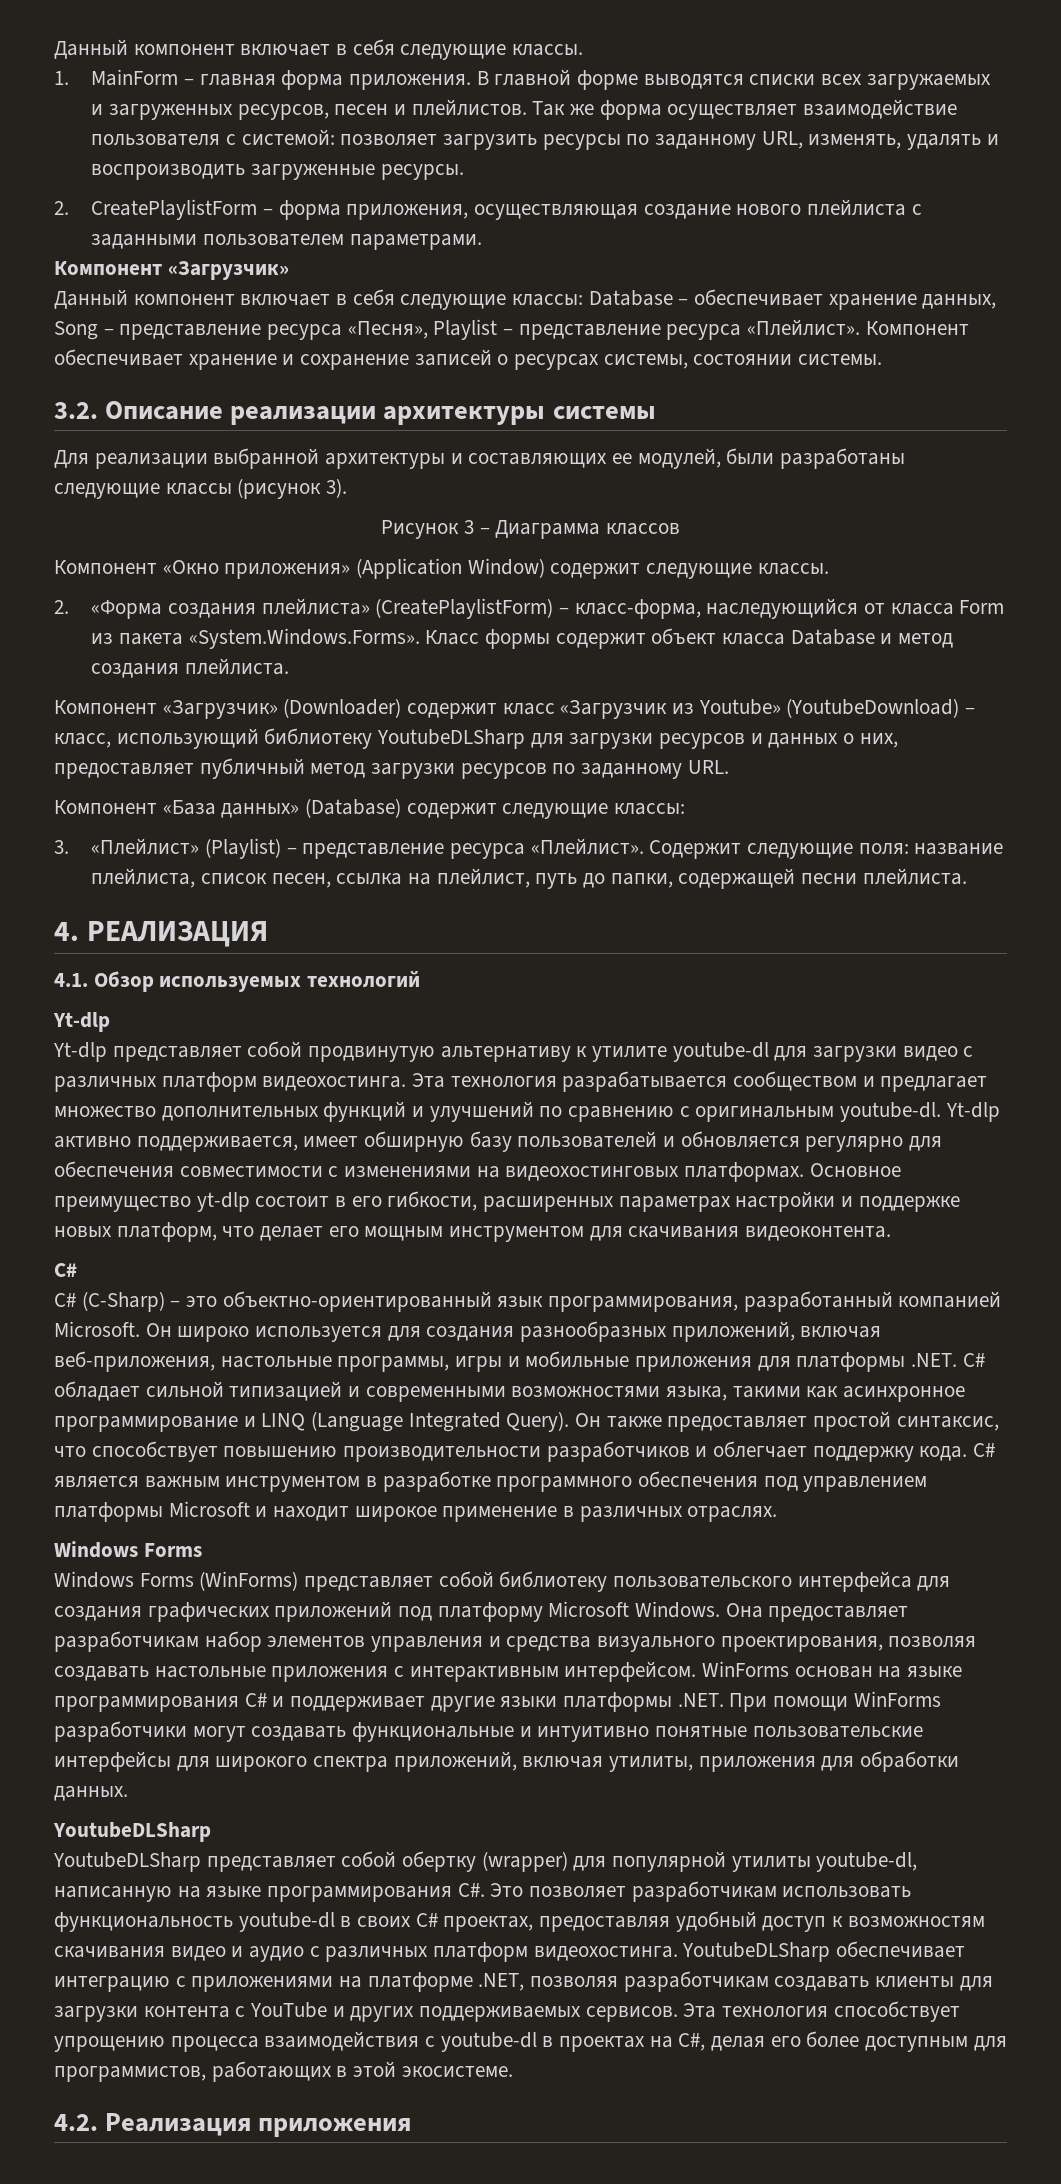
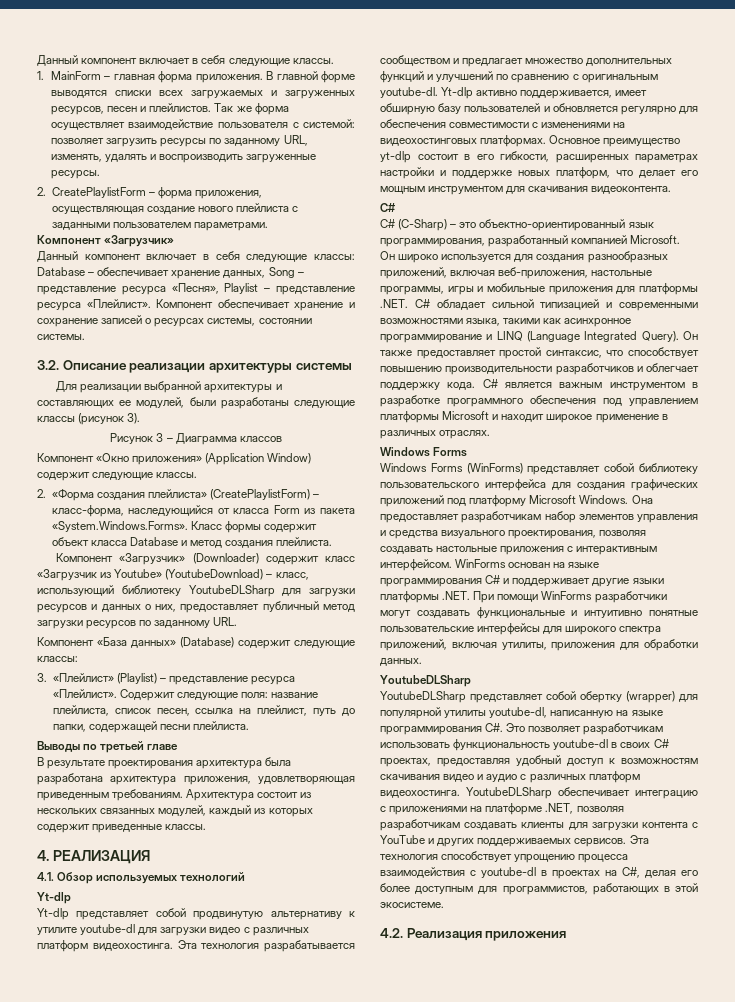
+ Выводы по третьей главе
+ В результате проектирования архитектура была разработана архитектура приложения, удовлетворяющая приведенным требованиям. Архитектура состоит из нескольких связанных модулей, каждый из которых содержит приведенные классы.

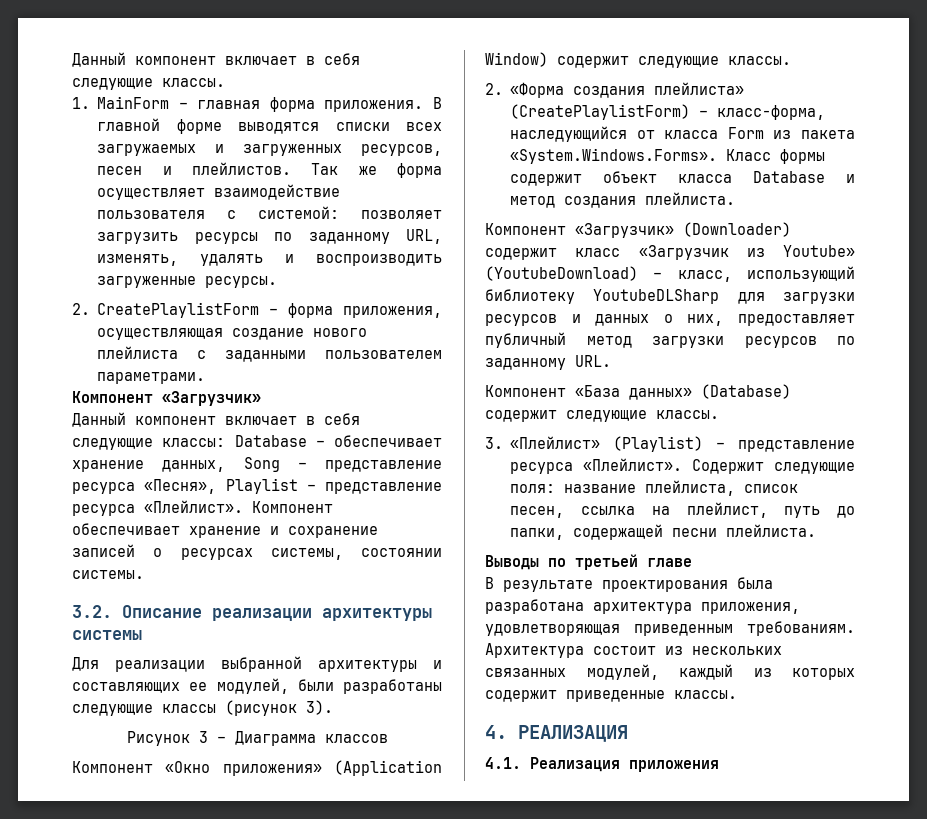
- Компонент «База данных» (Database) содержит следующие классы:
+ Компонент «База данных» (Database) содержит следующие классы.
- В результате проектирования архитектура была разработана архитектура приложения, удовлетворяющая приведенным требованиям.
+ В результате проектирования была разработана архитектура приложения, удовлетворяющая приведенным требованиям.
- 4.1. Обзор используемых технологий
- Yt-dlp
- Yt-dlp представляет собой продвинутую альтернативу к утилите youtube-dl для загрузки видео с различных платформ видеохостинга. Эта технология разрабатывается сообществом и предлагает множество дополнительных функций и улучшений по сравнению с оригинальным youtube-dl. Yt-dlp активно поддерживается, имеет обширную базу пользователей и обновляется регулярно для обеспечения совместимости с изменениями на видеохостинговых платформах. Основное преимущество yt-dlp состоит в его гибкости, расширенных параметрах настройки и поддержке новых платформ, что делает его мощным инструментом для скачивания видеоконтента.
- C#
- C# (C-Sharp) – это объектно-ориентированный язык программирования, разработанный компанией Microsoft. Он широко используется для создания разнообразных приложений, включая веб-приложения, настольные программы, игры и мобильные приложения для платформы .NET. C# обладает сильной типизацией и современными возможностями языка, такими как асинхронное программирование и LINQ (Language Integrated Query). Он также предоставляет простой синтаксис, что способствует повышению производительности разработчиков и облегчает поддержку кода. C# является важным инструментом в разработке программного обеспечения под управлением платформы Microsoft и находит широкое применение в различных отраслях.
- Windows Forms
- Windows Forms (WinForms) представляет собой библиотеку пользовательского интерфейса для создания графических приложений под платформу Microsoft Windows. Она предоставляет разработчикам набор элементов управления и средства визуального проектирования, позволяя создавать настольные приложения с интерактивным интерфейсом. WinForms основан на языке программирования C# и поддерживает другие языки платформы .NET. При помощи WinForms разработчики могут создавать функциональные и интуитивно понятные пользовательские интерфейсы для широкого спектра приложений, включая утилиты, приложения для обработки данных.
- YoutubeDLSharp
- YoutubeDLSharp представляет собой обертку (wrapper) для популярной утилиты youtube-dl, написанную на языке программирования C#. Это позволяет разработчикам использовать функциональность youtube-dl в своих C# проектах, предоставляя удобный доступ к возможностям скачивания видео и аудио с различных платформ видеохостинга. YoutubeDLSharp обеспечивает интеграцию с приложениями на платформе .NET, позволяя разработчикам создавать клиенты для загрузки контента с YouTube и других поддерживаемых сервисов. Эта технология способствует упрощению процесса взаимодействия с youtube-dl в проектах на C#, делая его более доступным для программистов, работающих в этой экосистеме.
- 4.2. Реализация приложения
+ 4.1. Реализация приложения

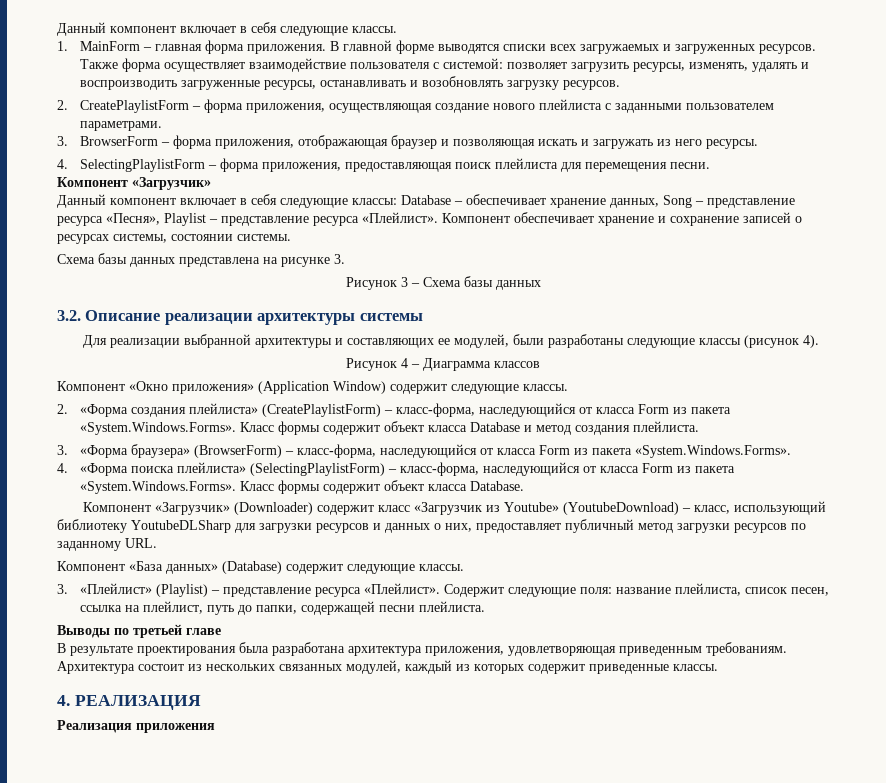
- В главной форме выводятся списки всех загружаемых и загруженных ресурсов, песен и плейлистов. Так же форма осуществляет взаимодействие пользователя с системой: позволяет загрузить ресурсы по заданному URL, изменять, удалять и воспроизводить загруженные ресурсы.
+ В главной форме выводятся списки всех загружаемых и загруженных ресурсов. Также форма осуществляет взаимодействие пользователя с системой: позволяет загрузить ресурсы, изменять, удалять и воспроизводить загруженные ресурсы, останавливать и возобновлять загрузку ресурсов.
+ 3. BrowserForm – форма приложения, отображающая браузер и позволяющая искать и загружать из него ресурсы.
+ 4. SelectingPlaylistForm – форма приложения, предоставляющая поиск плейлиста для перемещения песни.
+ Схема базы данных представлена на рисунке 3.
+ Рисунок 3 – Схема базы данных
- Для реализации выбранной архитектуры и составляющих ее модулей, были разработаны следующие классы (рисунок 3).
- Рисунок 3 – Диаграмма классов
+ Для реализации выбранной архитектуры и составляющих ее модулей, были разработаны следующие классы (рисунок 4).
+ Рисунок 4 – Диаграмма классов
+ 3. «Форма браузера» (BrowserForm) – класс-форма, наследующийся от класса Form из пакета «System.Windows.Forms».
+ 4. «Форма поиска плейлиста» (SelectingPlaylistForm) – класс-форма, наследующийся от класса Form из пакета «System.Windows.Forms». Класс формы содержит объект класса Database.
- 4.1. Реализация приложения
+ Реализация приложения

